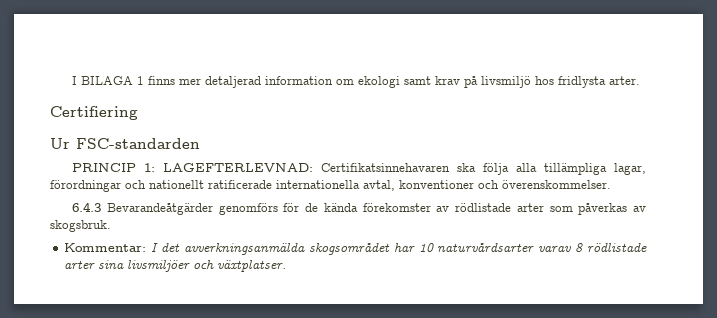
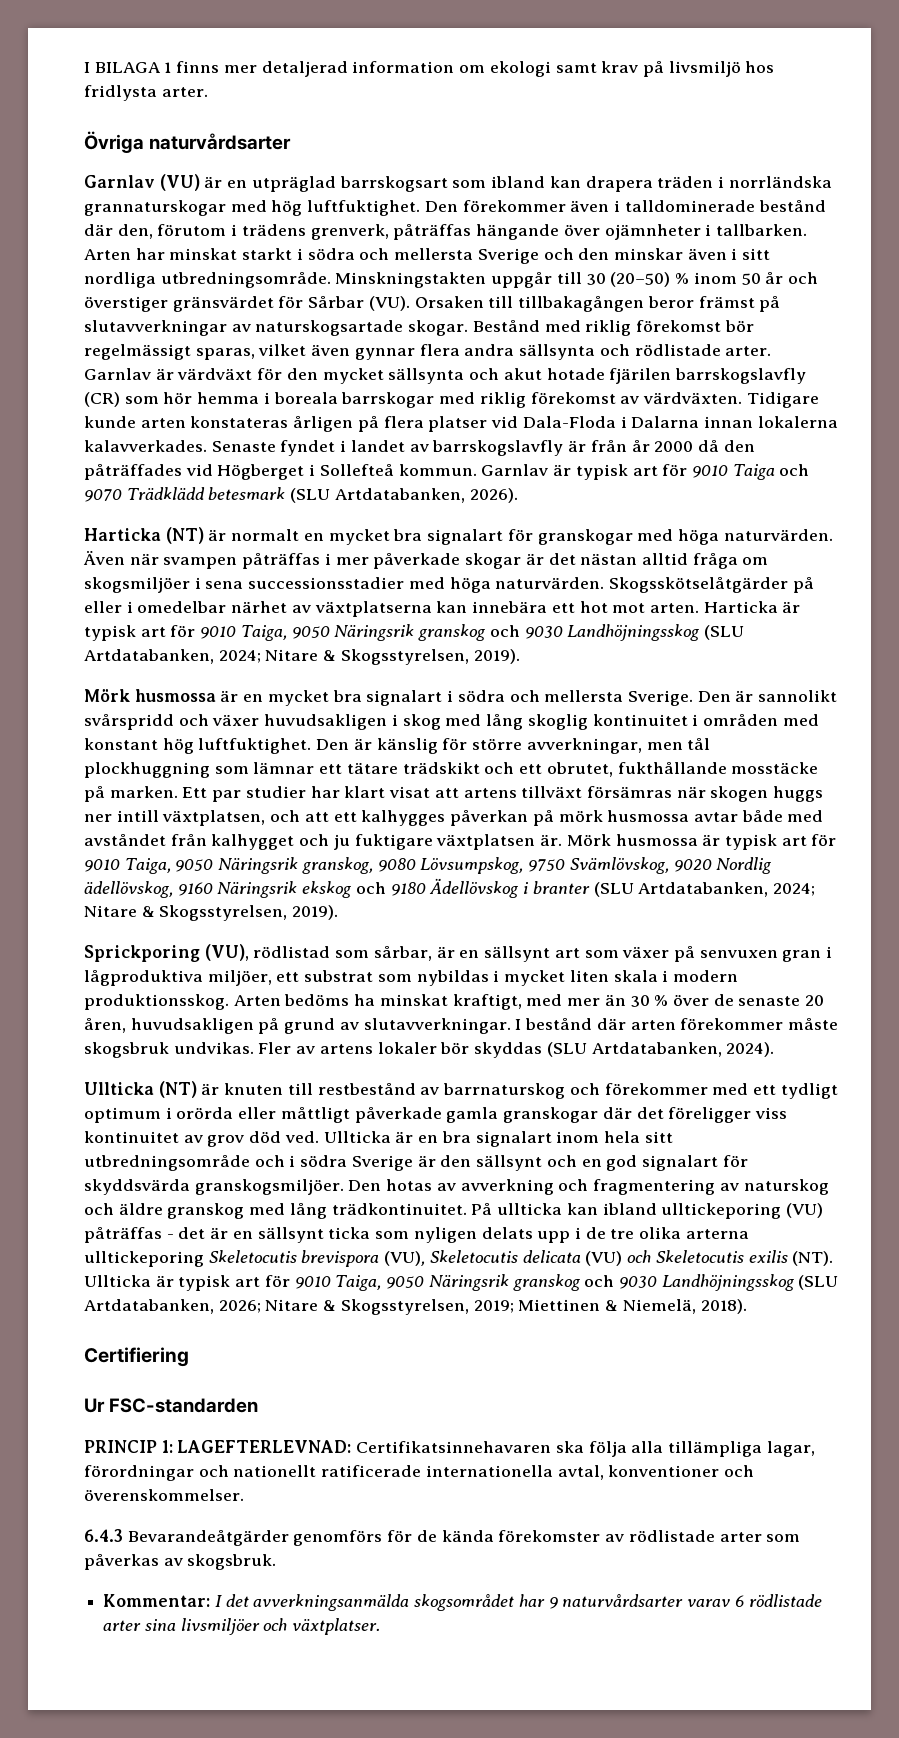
+ Övriga naturvårdsarter
+ Garnlav (VU) är en utpräglad barrskogsart som ibland kan drapera träden i norrländska grannaturskogar med hög luftfuktighet. Den förekommer även i talldominerade bestånd där den, förutom i trädens grenverk, påträffas hängande över ojämnheter i tallbarken. Arten har minskat starkt i södra och mellersta Sverige och den minskar även i sitt nordliga utbredningsområde. Minskningstakten uppgår till 30 (20–50) % inom 50 år och överstiger gränsvärdet för Sårbar (VU). Orsaken till tillbakagången beror främst på slutavverkningar av naturskogsartade skogar. Bestånd med riklig förekomst bör regelmässigt sparas, vilket även gynnar flera andra sällsynta och rödlistade arter. Garnlav är värdväxt för den mycket sällsynta och akut hotade fjärilen barrskogslavfly (CR) som hör hemma i boreala barrskogar med riklig förekomst av värdväxten. Tidigare kunde arten konstateras årligen på flera platser vid Dala-Floda i Dalarna innan lokalerna kalavverkades. Senaste fyndet i landet av barrskogslavfly är från år 2000 då den påträffades vid Högberget i Sollefteå kommun. Garnlav är typisk art för 9010 Taiga och 9070 Trädklädd betesmark (SLU Artdatabanken, 2026).
+ Harticka (NT) är normalt en mycket bra signalart för granskogar med höga naturvärden. Även när svampen påträffas i mer påverkade skogar är det nästan alltid fråga om skogsmiljöer i sena successionsstadier med höga naturvärden. Skogsskötselåtgärder på eller i omedelbar närhet av växtplatserna kan innebära ett hot mot arten. Harticka är typisk art för 9010 Taiga, 9050 Näringsrik granskog och 9030 Landhöjningsskog (SLU Artdatabanken, 2024; Nitare & Skogsstyrelsen, 2019).
+ Mörk husmossa är en mycket bra signalart i södra och mellersta Sverige. Den är sannolikt svårspridd och växer huvudsakligen i skog med lång skoglig kontinuitet i områden med konstant hög luftfuktighet. Den är känslig för större avverkningar, men tål plockhuggning som lämnar ett tätare trädskikt och ett obrutet, fukthållande mosstäcke på marken. Ett par studier har klart visat att artens tillväxt försämras när skogen huggs ner intill växtplatsen, och att ett kalhygges påverkan på mörk husmossa avtar både med avståndet från kalhygget och ju fuktigare växtplatsen är. Mörk husmossa är typisk art för 9010 Taiga, 9050 Näringsrik granskog, 9080 Lövsumpskog, 9750 Svämlövskog, 9020 Nordlig ädellövskog, 9160 Näringsrik ekskog och 9180 Ädellövskog i branter (SLU Artdatabanken, 2024; Nitare & Skogsstyrelsen, 2019).
+ Sprickporing (VU), rödlistad som sårbar, är en sällsynt art som växer på senvuxen gran i lågproduktiva miljöer, ett substrat som nybildas i mycket liten skala i modern produktionsskog. Arten bedöms ha minskat kraftigt, med mer än 30 % över de senaste 20 åren, huvudsakligen på grund av slutavverkningar. I bestånd där arten förekommer måste skogsbruk undvikas. Fler av artens lokaler bör skyddas (SLU Artdatabanken, 2024).
+ Ullticka (NT) är knuten till restbestånd av barrnaturskog och förekommer med ett tydligt optimum i orörda eller måttligt påverkade gamla granskogar där det föreligger viss kontinuitet av grov död ved. Ullticka är en bra signalart inom hela sitt utbredningsområde och i södra Sverige är den sällsynt och en god signalart för skyddsvärda granskogsmiljöer. Den hotas av avverkning och fragmentering av naturskog och äldre granskog med lång trädkontinuitet. På ullticka kan ibland ulltickeporing (VU) påträffas - det är en sällsynt ticka som nyligen delats upp i de tre olika arterna ulltickeporing Skeletocutis brevispora (VU), Skeletocutis delicata (VU) och Skeletocutis exilis (NT). Ullticka är typisk art för 9010 Taiga, 9050 Näringsrik granskog och 9030 Landhöjningsskog (SLU Artdatabanken, 2026; Nitare & Skogsstyrelsen, 2019; Miettinen & Niemelä, 2018).
- Kommentar: I det avverkningsanmälda skogsområdet har 10 naturvårdsarter varav 8 rödlistade arter sina livsmiljöer och växtplatser.
+ Kommentar: I det avverkningsanmälda skogsområdet har 9 naturvårdsarter varav 6 rödlistade arter sina livsmiljöer och växtplatser.

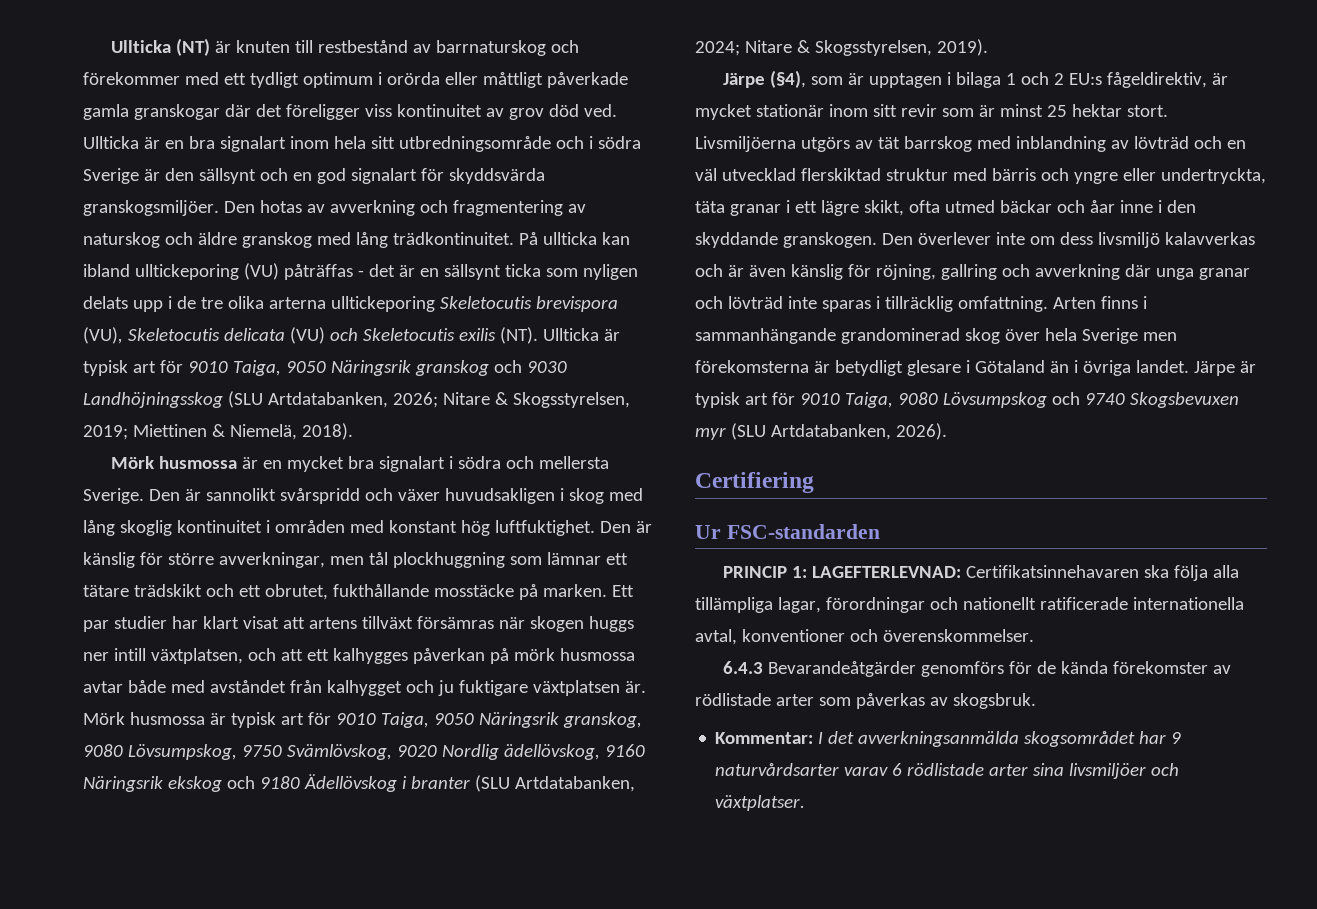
- I BILAGA 1 finns mer detaljerad information om ekologi samt krav på livsmiljö hos fridlysta arter.
- Övriga naturvårdsarter
- Garnlav (VU) är en utpräglad barrskogsart som ibland kan drapera träden i norrländska grannaturskogar med hög luftfuktighet. Den förekommer även i talldominerade bestånd där den, förutom i trädens grenverk, påträffas hängande över ojämnheter i tallbarken. Arten har minskat starkt i södra och mellersta Sverige och den minskar även i sitt nordliga utbredningsområde. Minskningstakten uppgår till 30 (20–50) % inom 50 år och överstiger gränsvärdet för Sårbar (VU). Orsaken till tillbakagången beror främst på slutavverkningar av naturskogsartade skogar. Bestånd med riklig förekomst bör regelmässigt sparas, vilket även gynnar flera andra sällsynta och rödlistade arter. Garnlav är värdväxt för den mycket sällsynta och akut hotade fjärilen barrskogslavfly (CR) som hör hemma i boreala barrskogar med riklig förekomst av värdväxten. Tidigare kunde arten konstateras årligen på flera platser vid Dala-Floda i Dalarna innan lokalerna kalavverkades. Senaste fyndet i landet av barrskogslavfly är från år 2000 då den påträffades vid Högberget i Sollefteå kommun. Garnlav är typisk art för 9010 Taiga och 9070 Trädklädd betesmark (SLU Artdatabanken, 2026).
- Harticka (NT) är normalt en mycket bra signalart för granskogar med höga naturvärden. Även när svampen påträffas i mer påverkade skogar är det nästan alltid fråga om skogsmiljöer i sena successionsstadier med höga naturvärden. Skogsskötselåtgärder på eller i omedelbar närhet av växtplatserna kan innebära ett hot mot arten. Harticka är typisk art för 9010 Taiga, 9050 Näringsrik granskog och 9030 Landhöjningsskog (SLU Artdatabanken, 2024; Nitare & Skogsstyrelsen, 2019).
- Mörk husmossa är en mycket bra signalart i södra och mellersta Sverige. Den är sannolikt svårspridd och växer huvudsakligen i skog med lång skoglig kontinuitet i områden med konstant hög luftfuktighet. Den är känslig för större avverkningar, men tål plockhuggning som lämnar ett tätare trädskikt och ett obrutet, fukthållande mosstäcke på marken. Ett par studier har klart visat att artens tillväxt försämras när skogen huggs ner intill växtplatsen, och att ett kalhygges påverkan på mörk husmossa avtar både med avståndet från kalhygget och ju fuktigare växtplatsen är. Mörk husmossa är typisk art för 9010 Taiga, 9050 Näringsrik granskog, 9080 Lövsumpskog, 9750 Svämlövskog, 9020 Nordlig ädellövskog, 9160 Näringsrik ekskog och 9180 Ädellövskog i branter (SLU Artdatabanken, 2024; Nitare & Skogsstyrelsen, 2019).
- Sprickporing (VU), rödlistad som sårbar, är en sällsynt art som växer på senvuxen gran i lågproduktiva miljöer, ett substrat som nybildas i mycket liten skala i modern produktionsskog. Arten bedöms ha minskat kraftigt, med mer än 30 % över de senaste 20 åren, huvudsakligen på grund av slutavverkningar. I bestånd där arten förekommer måste skogsbruk undvikas. Fler av artens lokaler bör skyddas (SLU Artdatabanken, 2024).
+ Mörk husmossa är en mycket bra signalart i södra och mellersta Sverige. Den är sannolikt svårspridd och växer huvudsakligen i skog med lång skoglig kontinuitet i områden med konstant hög luftfuktighet. Den är känslig för större avverkningar, men tål plockhuggning som lämnar ett tätare trädskikt och ett obrutet, fukthållande mosstäcke på marken. Ett par studier har klart visat att artens tillväxt försämras när skogen huggs ner intill växtplatsen, och att ett kalhygges påverkan på mörk husmossa avtar både med avståndet från kalhygget och ju fuktigare växtplatsen är. Mörk husmossa är typisk art för 9010 Taiga, 9050 Näringsrik granskog, 9080 Lövsumpskog, 9750 Svämlövskog, 9020 Nordlig ädellövskog, 9160 Näringsrik ekskog och 9180 Ädellövskog i branter (SLU Artdatabanken, 2024; Nitare & Skogsstyrelsen, 2019).
+ Järpe (§4), som är upptagen i bilaga 1 och 2 EU:s fågeldirektiv, är mycket stationär inom sitt revir som är minst 25 hektar stort. Livsmiljöerna utgörs av tät barrskog med inblandning av lövträd och en väl utvecklad flerskiktad struktur med bärris och yngre eller undertryckta, täta granar i ett lägre skikt, ofta utmed bäckar och åar inne i den skyddande granskogen. Den överlever inte om dess livsmiljö kalavverkas och är även känslig för röjning, gallring och avverkning där unga granar och lövträd inte sparas i tillräcklig omfattning. Arten finns i sammanhängande grandominerad skog över hela Sverige men förekomsterna är betydligt glesare i Götaland än i övriga landet. Järpe är typisk art för 9010 Taiga, 9080 Lövsumpskog och 9740 Skogsbevuxen myr (SLU Artdatabanken, 2026).

